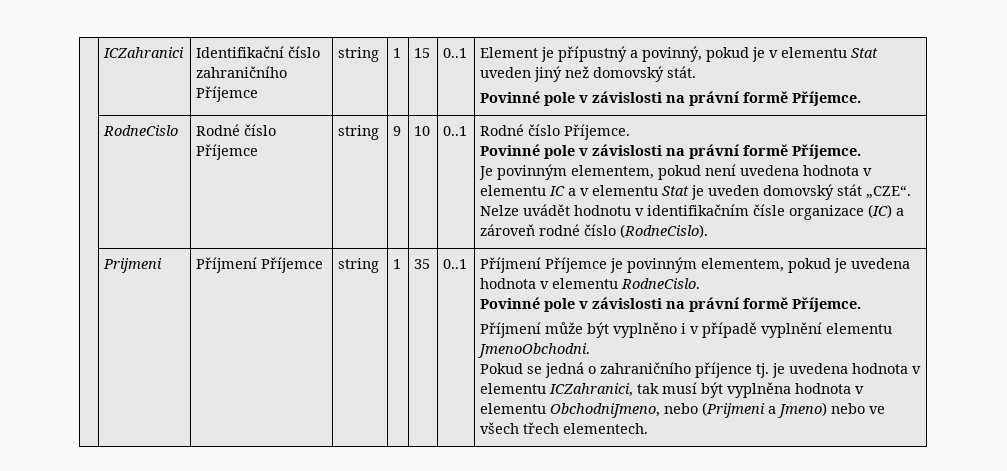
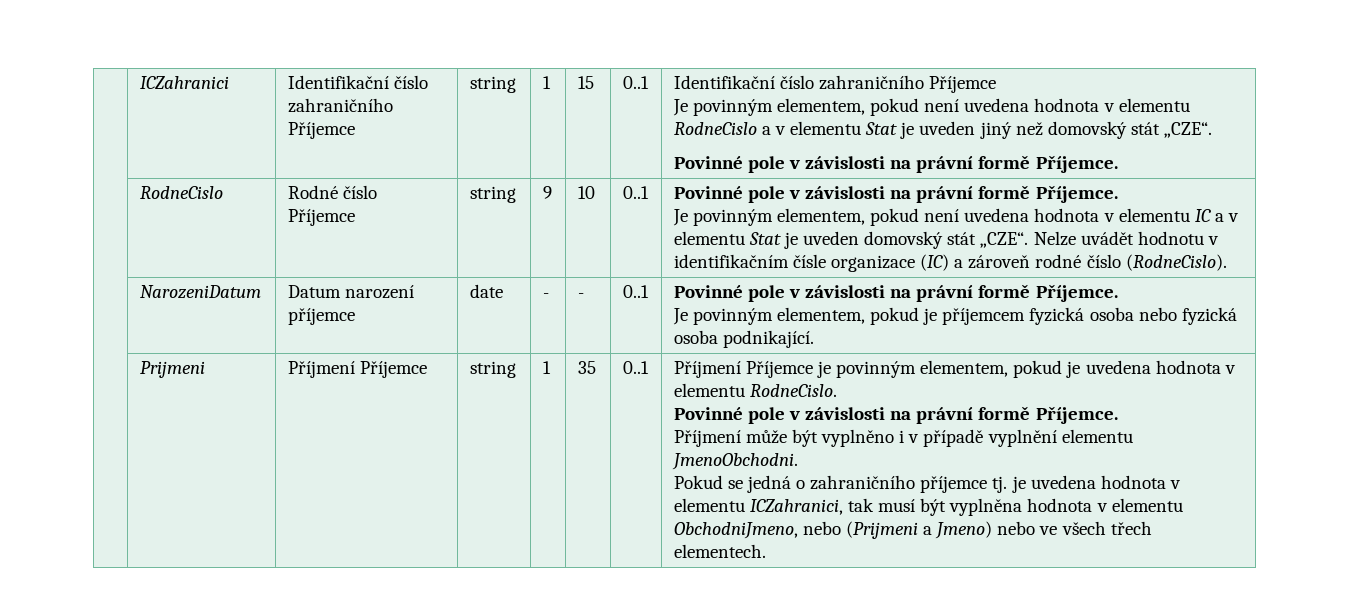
- 0..1 | Element je přípustný a povinný, pokud je v elementu Stat uveden jiný než domovský stát.
+ 0..1 | Identifikační číslo zahraničního Příjemce
+ Je povinným elementem, pokud není uvedena hodnota v elementu RodneCislo a v elementu Stat je uveden jiný než domovský stát „CZE“.
- Rodné číslo Příjemce.
+ | NarozeniDatum | Datum narození příjemce | date | - | - | 0..1 | Povinné pole v závislosti na právní formě Příjemce.
+ Je povinným elementem, pokud je příjemcem fyzická osoba nebo fyzická osoba podnikající.
- Pokud se jedná o zahraničního příjence tj. je uvedena hodnota v elementu ICZahranici, tak musí být vyplněna hodnota v elementu ObchodniJmeno, nebo (Prijmeni a Jmeno) nebo ve všech třech elementech.
+ Pokud se jedná o zahraničního příjemce tj. je uvedena hodnota v elementu ICZahranici, tak musí být vyplněna hodnota v elementu ObchodniJmeno, nebo (Prijmeni a Jmeno) nebo ve všech třech elementech.

